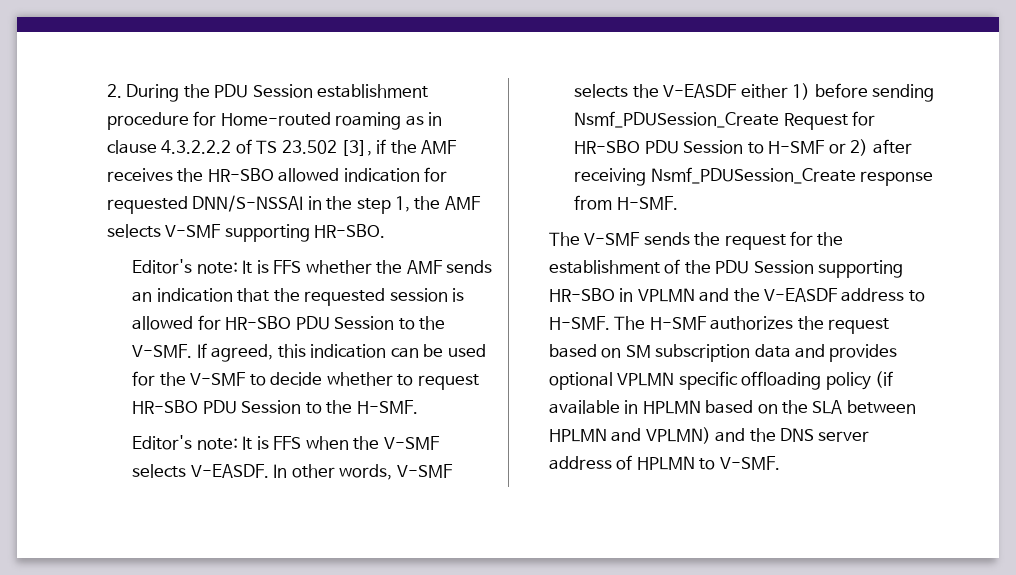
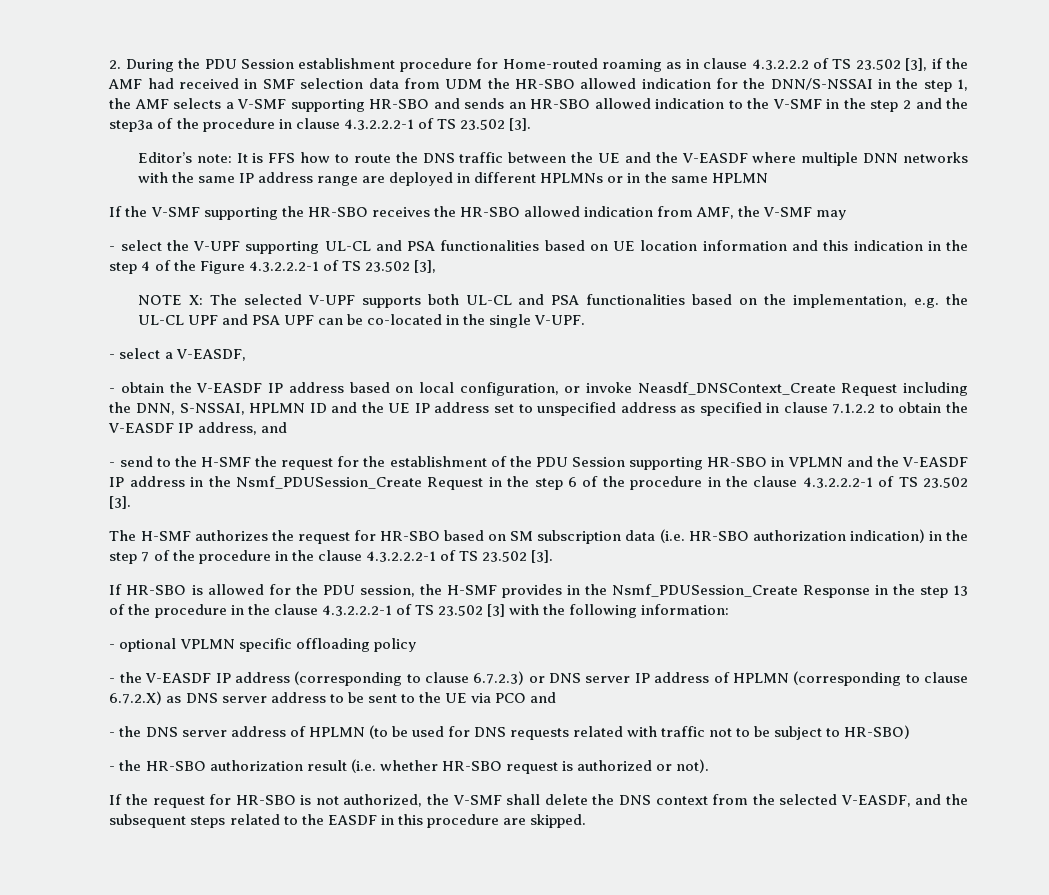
- 2. During the PDU Session establishment procedure for Home-routed roaming as in clause 4.3.2.2.2 of TS 23.502 [3], if the AMF receives the HR-SBO allowed indication for requested DNN/S-NSSAI in the step 1, the AMF selects V-SMF supporting HR-SBO.
- Editor's note: It is FFS whether the AMF sends an indication that the requested session is allowed for HR-SBO PDU Session to the V-SMF. If agreed, this indication can be used for the V-SMF to decide whether to request HR-SBO PDU Session to the H-SMF.
- Editor's note: It is FFS when the V-SMF selects V-EASDF. In other words, V-SMF selects the V-EASDF either 1) before sending Nsmf_PDUSession_Create Request for HR-SBO PDU Session to H-SMF or 2) after receiving Nsmf_PDUSession_Create response from H-SMF.
- The V-SMF sends the request for the establishment of the PDU Session supporting HR-SBO in VPLMN and the V-EASDF address to H-SMF. The H-SMF authorizes the request based on SM subscription data and provides optional VPLMN specific offloading policy (if available in HPLMN based on the SLA between HPLMN and VPLMN) and the DNS server address of HPLMN to V-SMF.
+ 2. During the PDU Session establishment procedure for Home-routed roaming as in clause 4.3.2.2.2 of TS 23.502 [3], if the AMF had received in SMF selection data from UDM the HR-SBO allowed indication for the DNN/S-NSSAI in the step 1, the AMF selects a V-SMF supporting HR-SBO and sends an HR-SBO allowed indication to the V-SMF in the step 2 and the step3a of the procedure in clause 4.3.2.2.2-1 of TS 23.502 [3].
+ Editor’s note: It is FFS how to route the DNS traffic between the UE and the V-EASDF where multiple DNN networks with the same IP address range are deployed in different HPLMNs or in the same HPLMN
+ If the V-SMF supporting the HR-SBO receives the HR-SBO allowed indication from AMF, the V-SMF may
+ - select the V-UPF supporting UL-CL and PSA functionalities based on UE location information and this indication in the step 4 of the Figure 4.3.2.2.2-1 of TS 23.502 [3],
+ NOTE X: The selected V-UPF supports both UL-CL and PSA functionalities based on the implementation, e.g. the UL-CL UPF and PSA UPF can be co-located in the single V-UPF.
+ - select a V-EASDF,
+ - obtain the V-EASDF IP address based on local configuration, or invoke Neasdf_DNSContext_Create Request including the DNN, S-NSSAI, HPLMN ID and the UE IP address set to unspecified address as specified in clause 7.1.2.2 to obtain the V-EASDF IP address, and
+ - send to the H-SMF the request for the establishment of the PDU Session supporting HR-SBO in VPLMN and the V-EASDF IP address in the Nsmf_PDUSession_Create Request in the step 6 of the procedure in the clause 4.3.2.2.2-1 of TS 23.502 [3].
+ The H-SMF authorizes the request for HR-SBO based on SM subscription data (i.e. HR-SBO authorization indication) in the step 7 of the procedure in the clause 4.3.2.2.2-1 of TS 23.502 [3].
+ If HR-SBO is allowed for the PDU session, the H-SMF provides in the Nsmf_PDUSession_Create Response in the step 13 of the procedure in the clause 4.3.2.2.2-1 of TS 23.502 [3] with the following information:
+ - optional VPLMN specific offloading policy
+ - the V-EASDF IP address (corresponding to clause 6.7.2.3) or DNS server IP address of HPLMN (corresponding to clause 6.7.2.X) as DNS server address to be sent to the UE via PCO and
+ - the DNS server address of HPLMN (to be used for DNS requests related with traffic not to be subject to HR-SBO)
+ - the HR-SBO authorization result (i.e. whether HR-SBO request is authorized or not).
+ If the request for HR-SBO is not authorized, the V-SMF shall delete the DNS context from the selected V-EASDF, and the subsequent steps related to the EASDF in this procedure are skipped.

